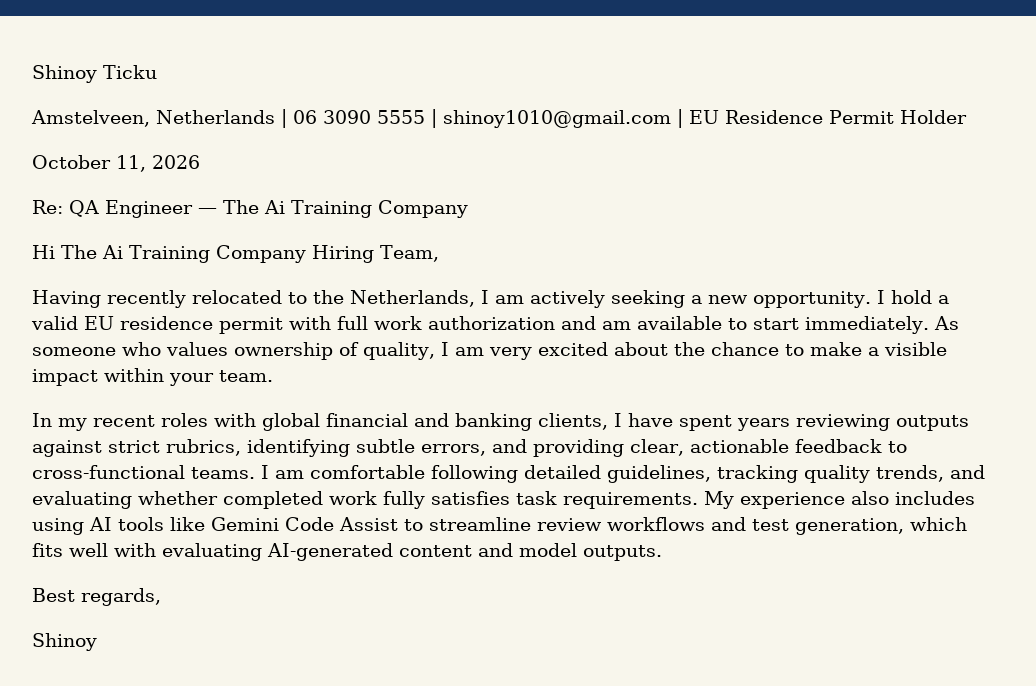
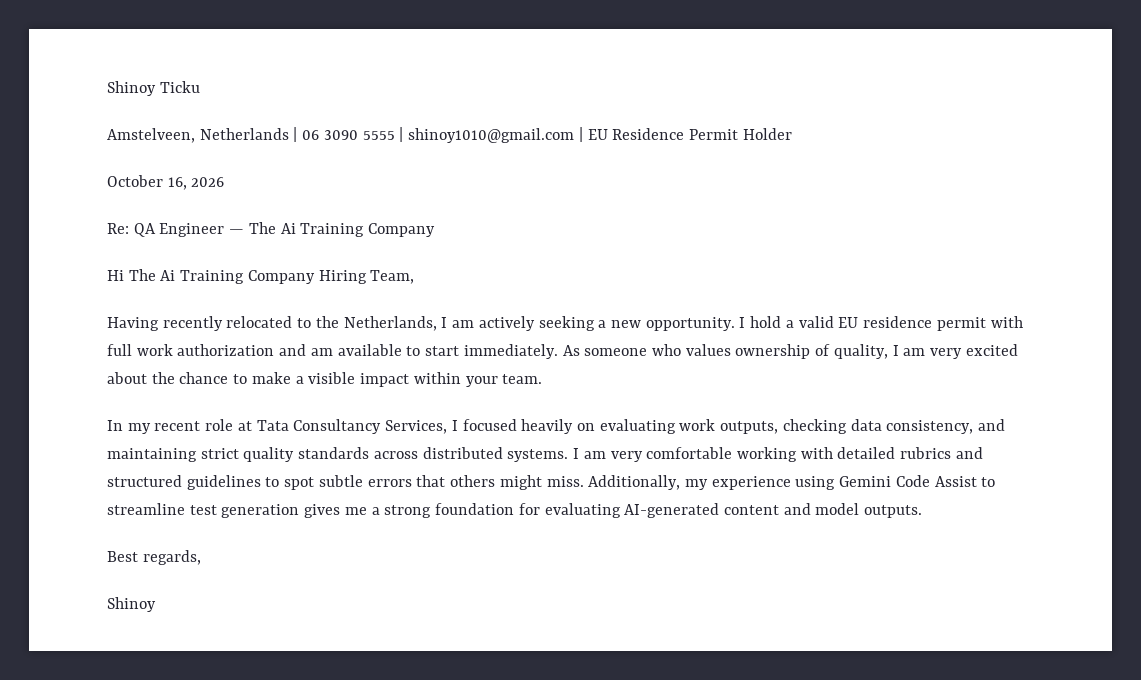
- October 11, 2026
+ October 16, 2026
- In my recent roles with global financial and banking clients, I have spent years reviewing outputs against strict rubrics, identifying subtle errors, and providing clear, actionable feedback to cross-functional teams. I am comfortable following detailed guidelines, tracking quality trends, and evaluating whether completed work fully satisfies task requirements. My experience also includes using AI tools like Gemini Code Assist to streamline review workflows and test generation, which fits well with evaluating AI-generated content and model outputs.
+ In my recent role at Tata Consultancy Services, I focused heavily on evaluating work outputs, checking data consistency, and maintaining strict quality standards across distributed systems. I am very comfortable working with detailed rubrics and structured guidelines to spot subtle errors that others might miss. Additionally, my experience using Gemini Code Assist to streamline test generation gives me a strong foundation for evaluating AI-generated content and model outputs.

